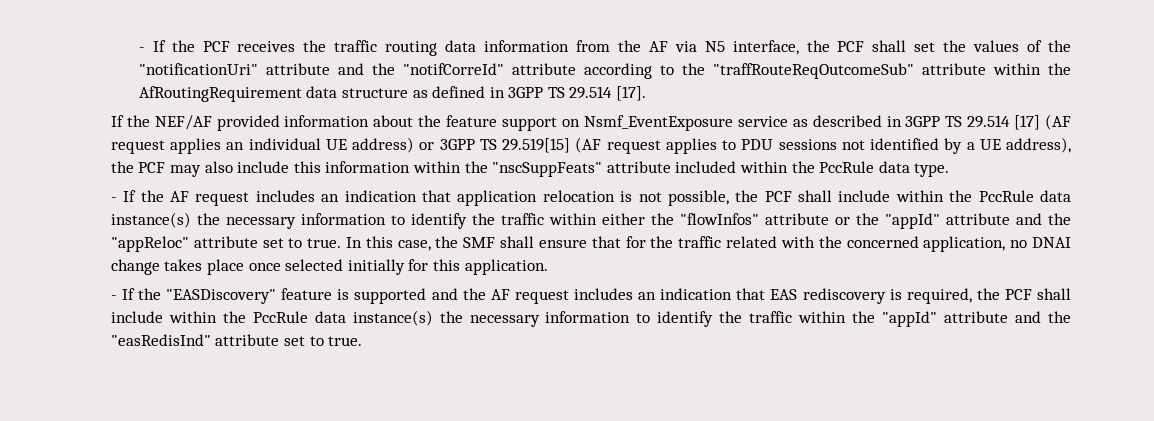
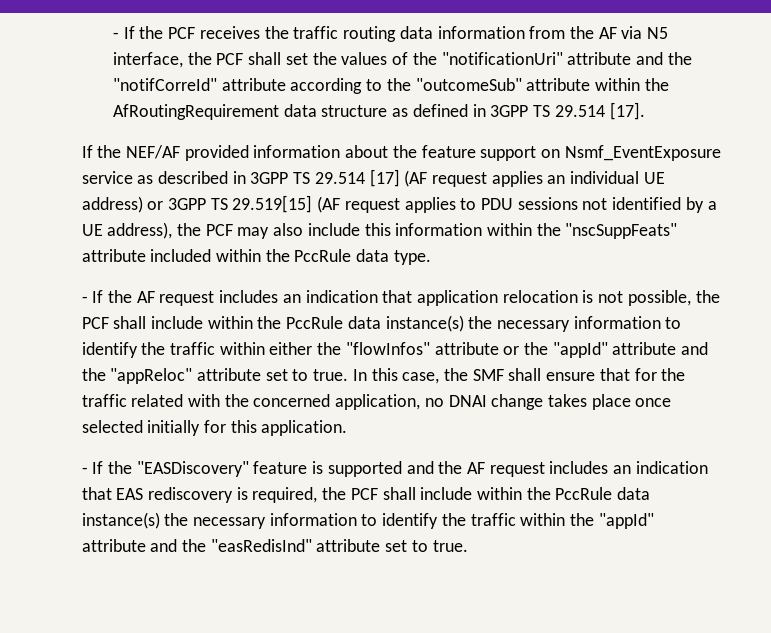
- - If the PCF receives the traffic routing data information from the AF via N5 interface, the PCF shall set the values of the "notificationUri" attribute and the "notifCorreId" attribute according to the "traffRouteReqOutcomeSub" attribute within the AfRoutingRequirement data structure as defined in 3GPP TS 29.514 [17].
+ - If the PCF receives the traffic routing data information from the AF via N5 interface, the PCF shall set the values of the "notificationUri" attribute and the "notifCorreId" attribute according to the "outcomeSub" attribute within the AfRoutingRequirement data structure as defined in 3GPP TS 29.514 [17].

